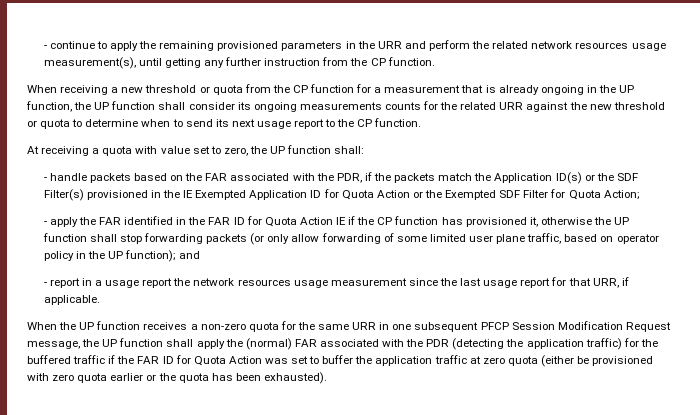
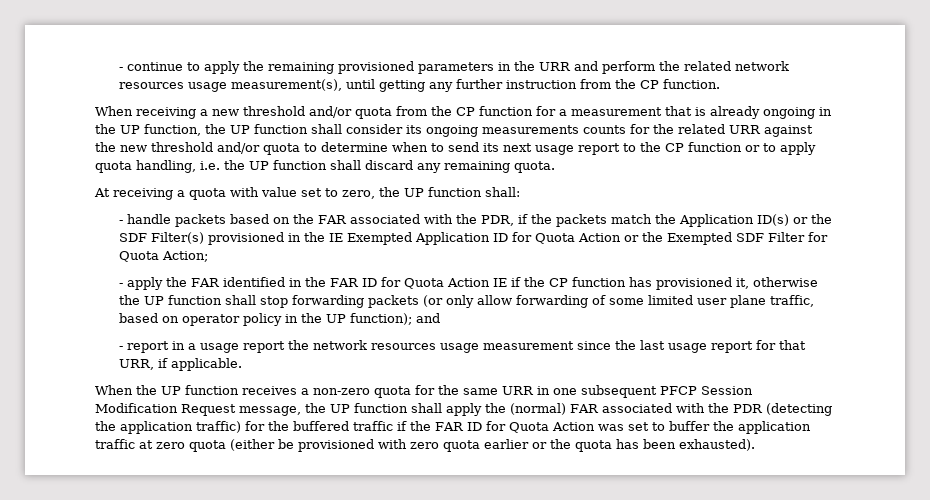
- When receiving a new threshold or quota from the CP function for a measurement that is already ongoing in the UP function, the UP function shall consider its ongoing measurements counts for the related URR against the new threshold or quota to determine when to send its next usage report to the CP function.
+ When receiving a new threshold and/or quota from the CP function for a measurement that is already ongoing in the UP function, the UP function shall consider its ongoing measurements counts for the related URR against the new threshold and/or quota to determine when to send its next usage report to the CP function or to apply quota handling, i.e. the UP function shall discard any remaining quota.

